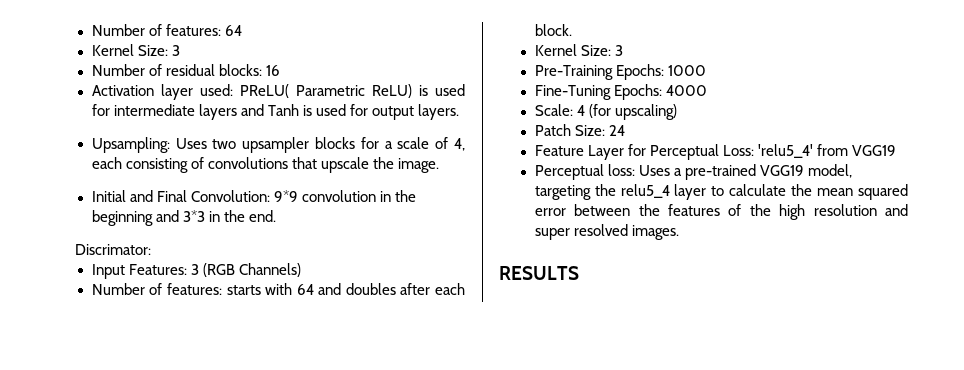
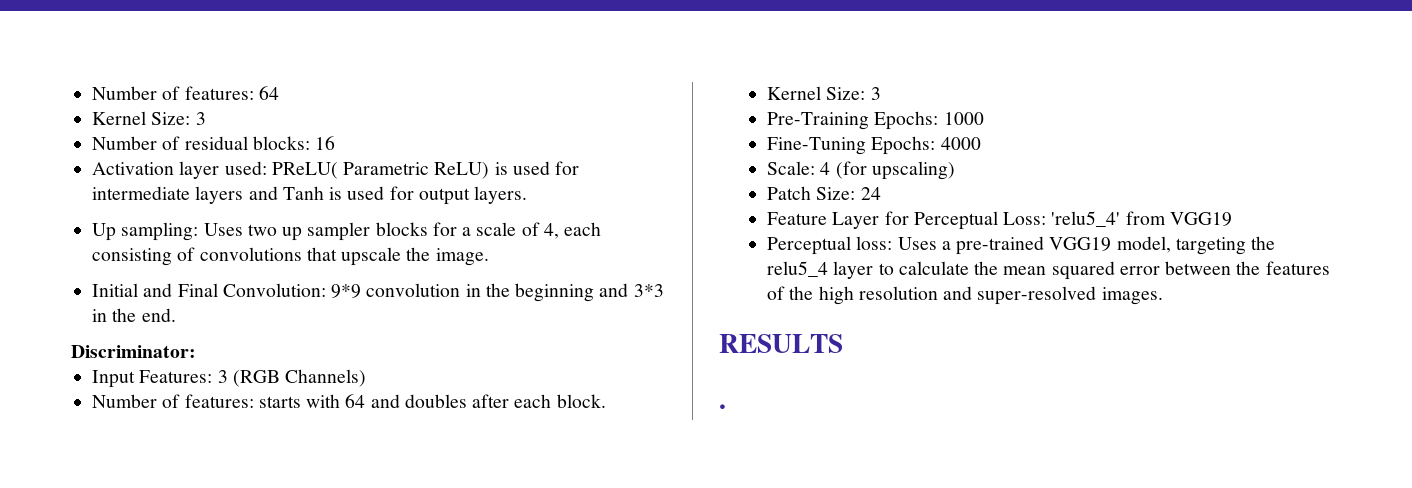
- Upsampling: Uses two upsampler blocks for a scale of 4, each consisting of convolutions that upscale the image.
+ Up sampling: Uses two up sampler blocks for a scale of 4, each consisting of convolutions that upscale the image.
- Discrimator:
+ Discriminator:
- Perceptual loss: Uses a pre-trained VGG19 model, targeting the relu5_4 layer to calculate the mean squared error between the features of the high resolution and super resolved images.
+ Perceptual loss: Uses a pre-trained VGG19 model, targeting the relu5_4 layer to calculate the mean squared error between the features of the high resolution and super-resolved images.
+ .

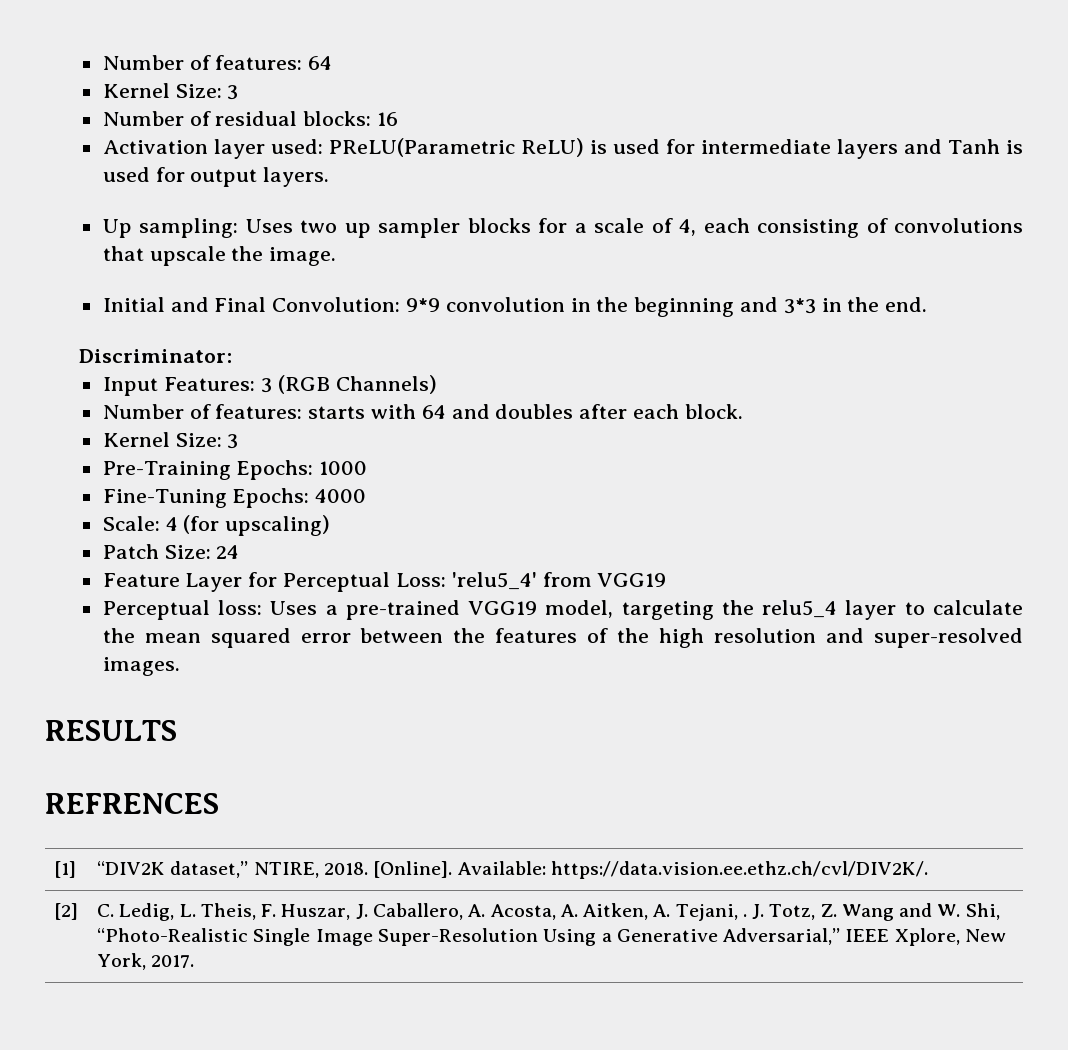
- Activation layer used: PReLU( Parametric ReLU) is used for intermediate layers and Tanh is used for output layers.
+ Activation layer used: PReLU(Parametric ReLU) is used for intermediate layers and Tanh is used for output layers.
- .
+ REFRENCES
+ [1] | “DIV2K dataset,” NTIRE, 2018. [Online]. Available: https://data.vision.ee.ethz.ch/cvl/DIV2K/.
+ [2] | C. Ledig, L. Theis, F. Huszar, J. Caballero, A. Acosta, A. Aitken, A. Tejani, . J. Totz, Z. Wang and W. Shi, “Photo-Realistic Single Image Super-Resolution Using a Generative Adversarial,” IEEE Xplore, New York, 2017.

